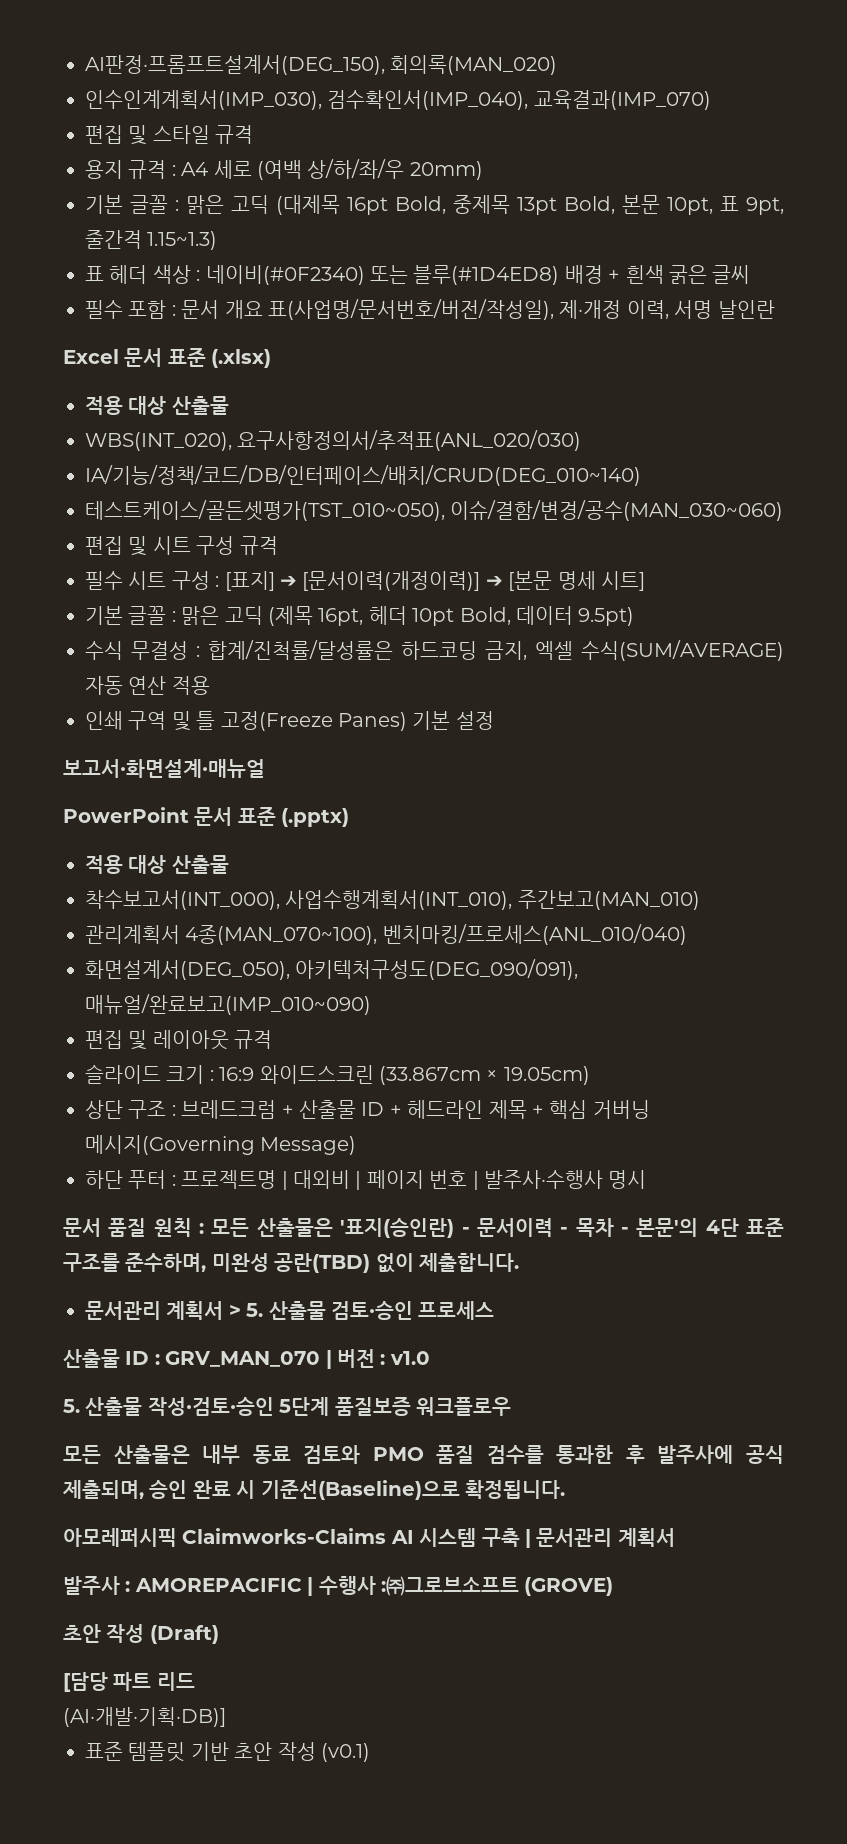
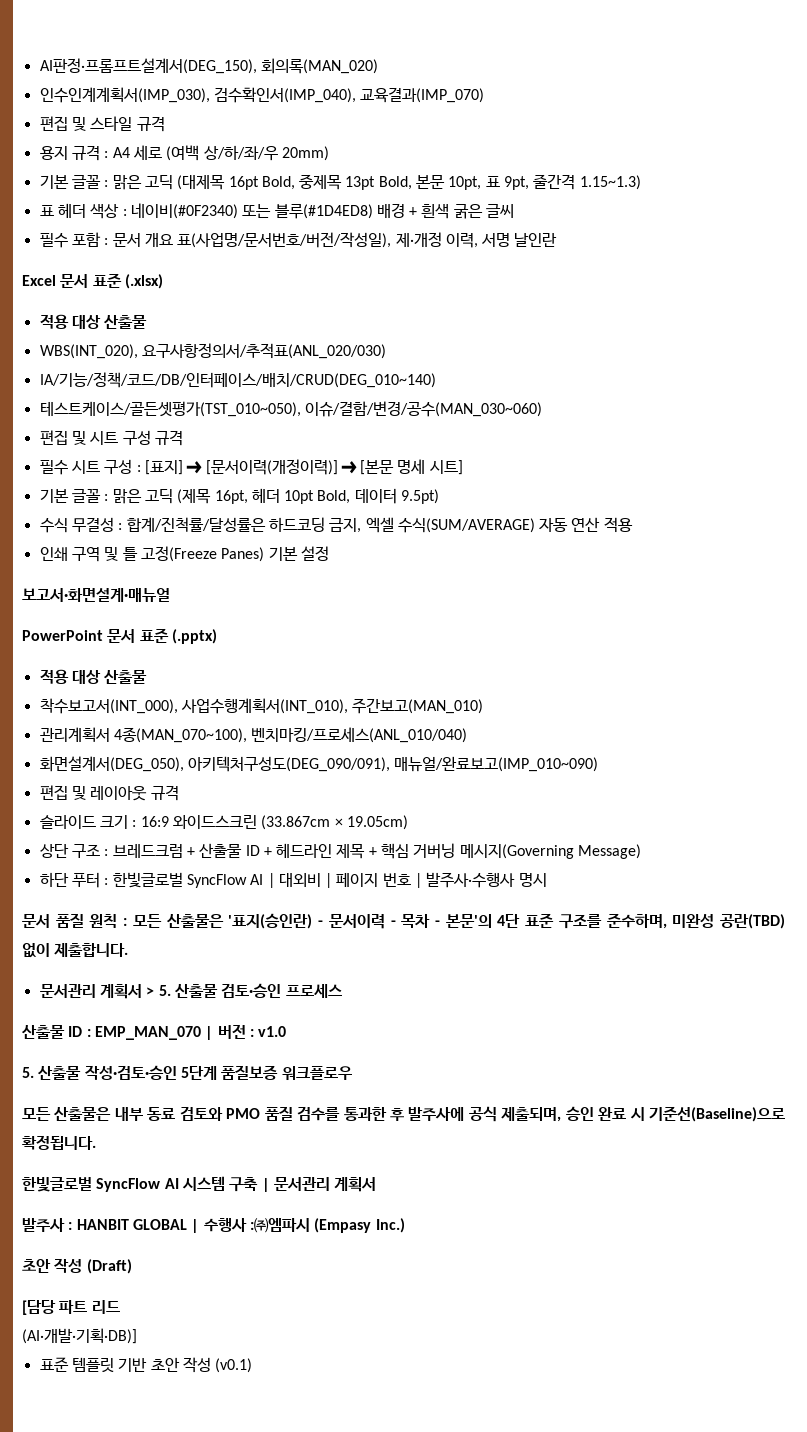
- 하단 푸터 : 프로젝트명 | 대외비 | 페이지 번호 | 발주사·수행사 명시
+ 하단 푸터 : 한빛글로벌 SyncFlow AI | 대외비 | 페이지 번호 | 발주사·수행사 명시
- 산출물 ID : GRV_MAN_070 | 버전 : v1.0
+ 산출물 ID : EMP_MAN_070 | 버전 : v1.0
- 아모레퍼시픽 Claimworks-Claims AI 시스템 구축 | 문서관리 계획서
+ 한빛글로벌 SyncFlow AI 시스템 구축 | 문서관리 계획서
- 발주사 : AMOREPACIFIC | 수행사 :㈜그로브소프트 (GROVE)
+ 발주사 : HANBIT GLOBAL | 수행사 :㈜엠파시 (Empasy Inc.)

